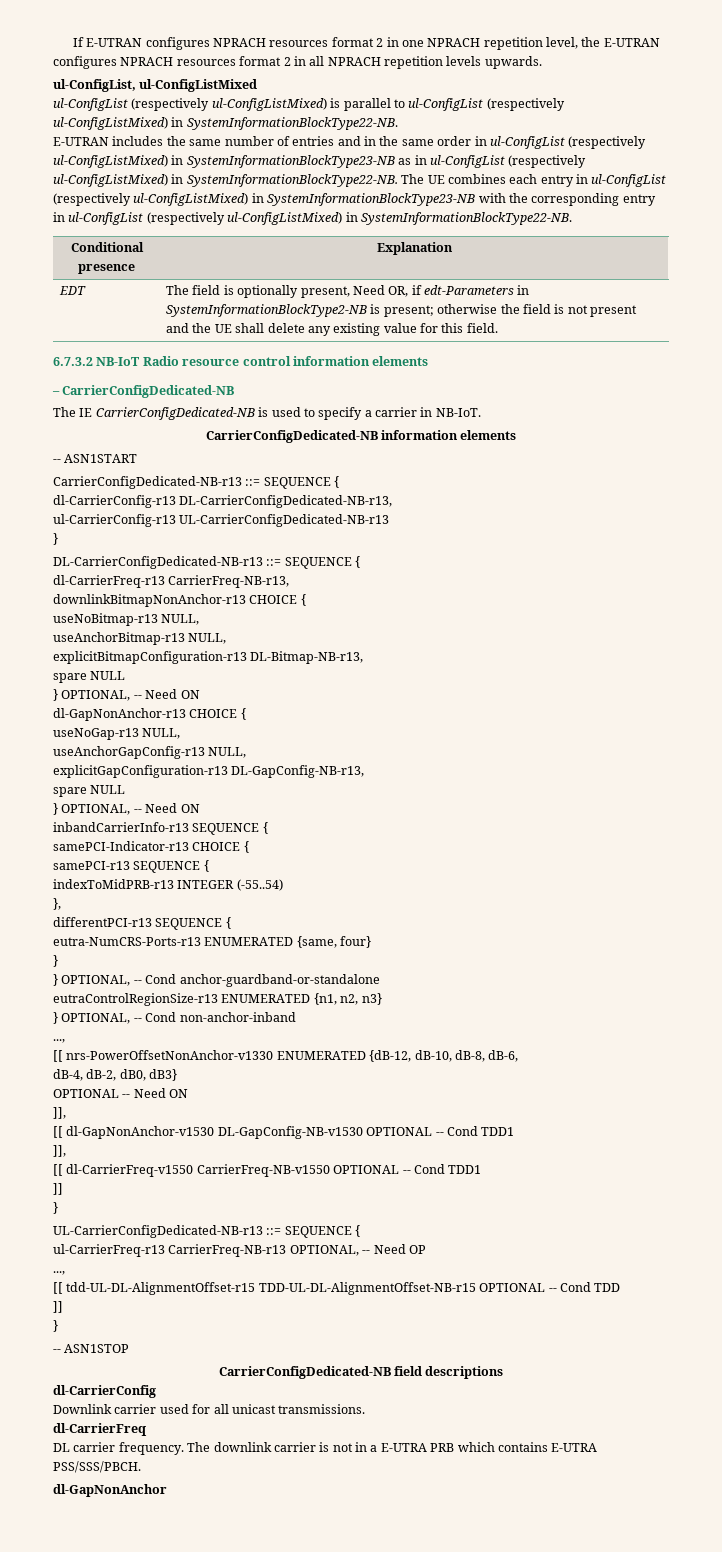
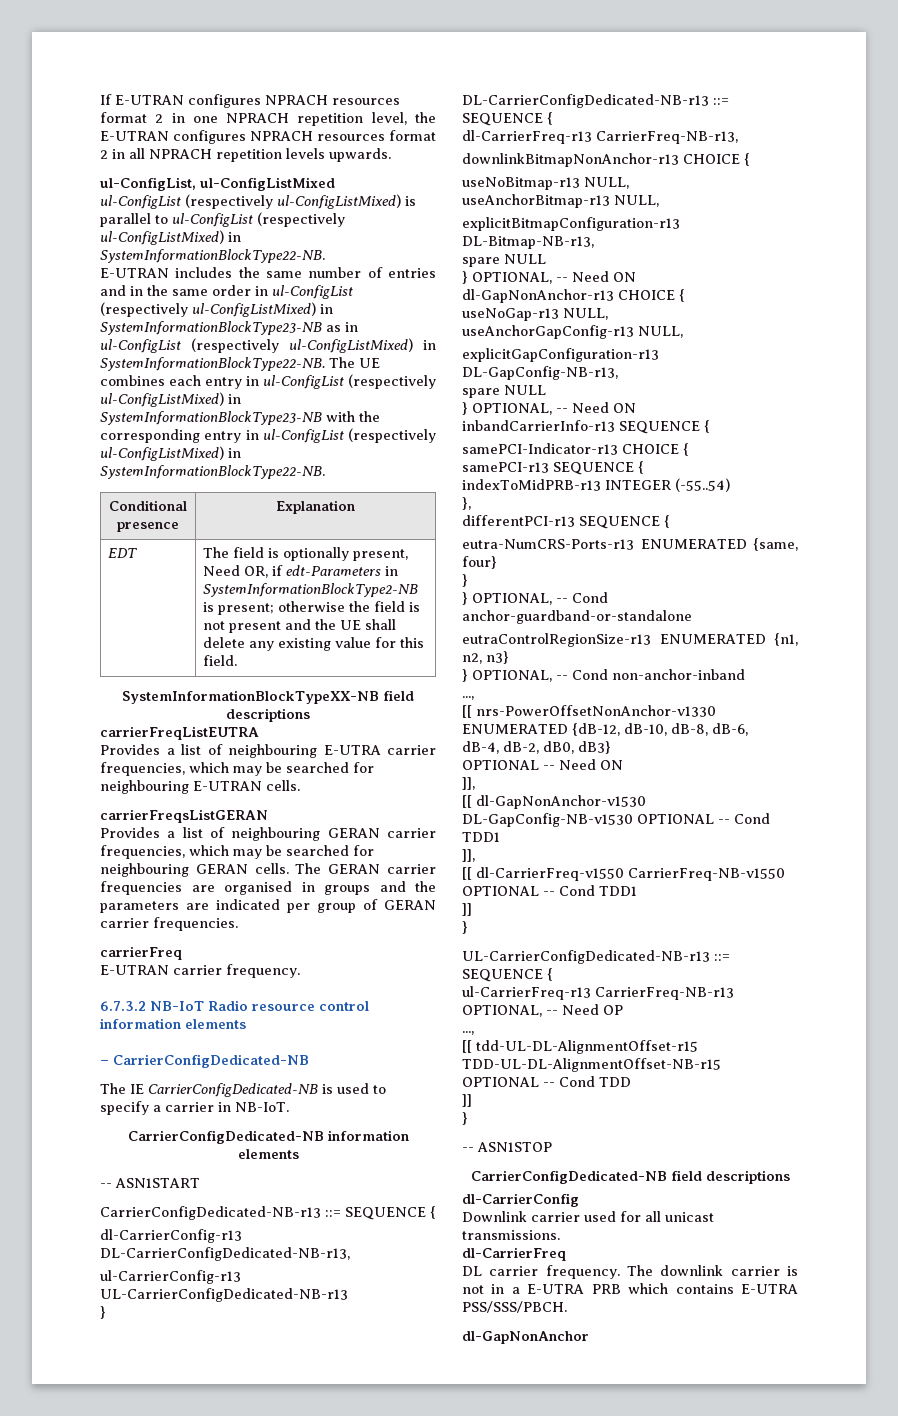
+ SystemInformationBlockTypeXX-NB field descriptions
+ carrierFreqListEUTRA
+ Provides a list of neighbouring E-UTRA carrier frequencies, which may be searched for neighbouring E-UTRAN cells.
+ carrierFreqsListGERAN
+ Provides a list of neighbouring GERAN carrier frequencies, which may be searched for neighbouring GERAN cells. The GERAN carrier frequencies are organised in groups and the parameters are indicated per group of GERAN carrier frequencies.
+ carrierFreq
+ E-UTRAN carrier frequency.

